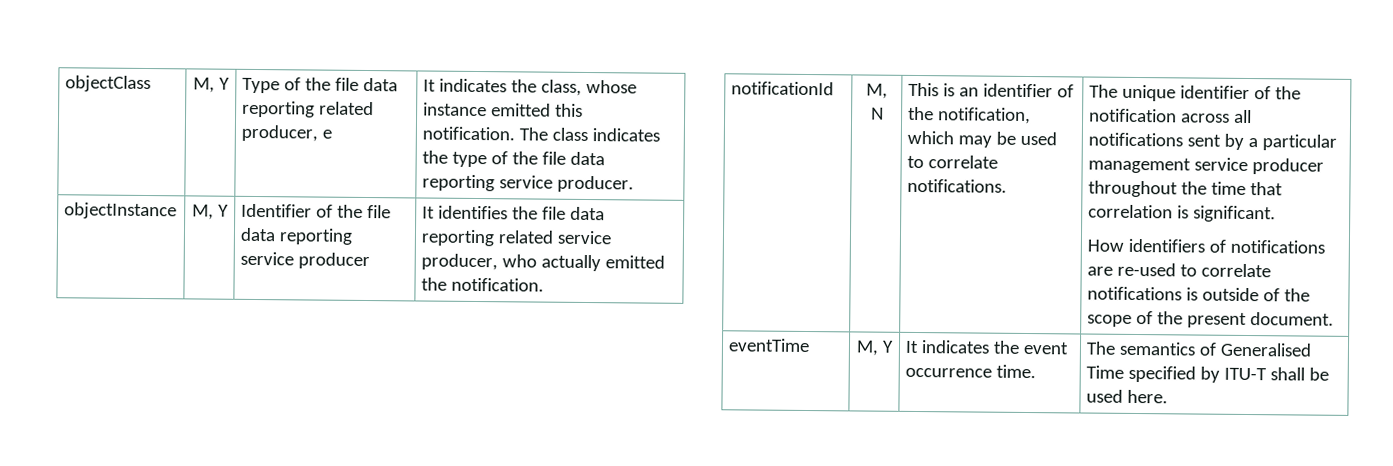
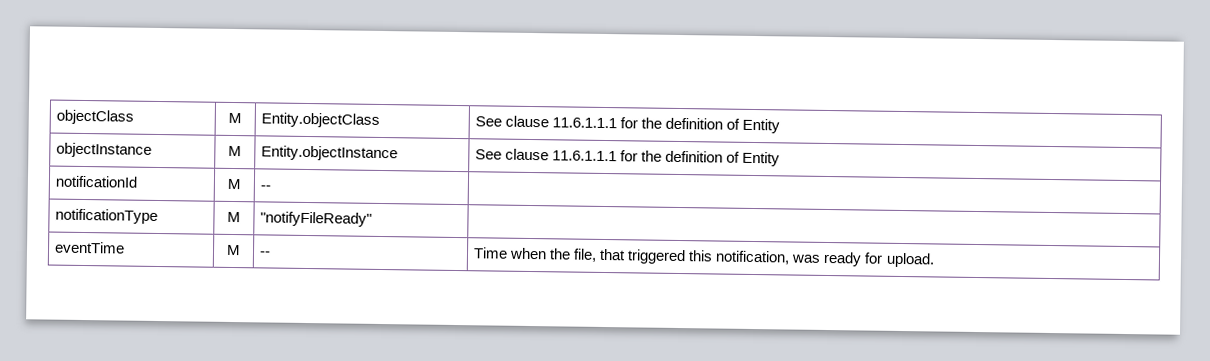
- objectClass | M, Y | Type of the file data reporting related producer, e | It indicates the class, whose instance emitted this notification. The class indicates the type of the file data reporting service producer.
- objectInstance | M, Y | Identifier of the file data reporting service producer | It identifies the file data reporting related service producer, who actually emitted the notification.
- notificationId | M, N | This is an identifier of the notification, which may be used to correlate notifications. | The unique identifier of the notification across all notifications sent by a particular management service producer throughout the time that correlation is significant.
- How identifiers of notifications are re-used to correlate notifications is outside of the scope of the present document.
- eventTime | M, Y | It indicates the event occurrence time. | The semantics of Generalised Time specified by ITU-T shall be used here.
+ objectClass | M | Entity.objectClass | See clause 11.6.1.1.1 for the definition of Entity
+ objectInstance | M | Entity.objectInstance | See clause 11.6.1.1.1 for the definition of Entity
+ notificationId | M | -- |
+ notificationType | M | "notifyFileReady" |
+ eventTime | M | -- | Time when the file, that triggered this notification, was ready for upload.

